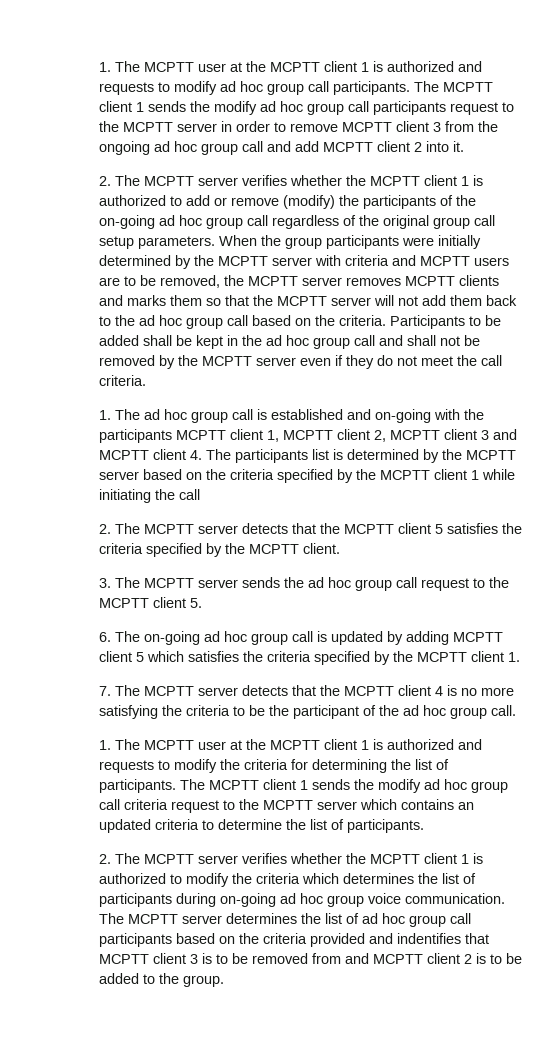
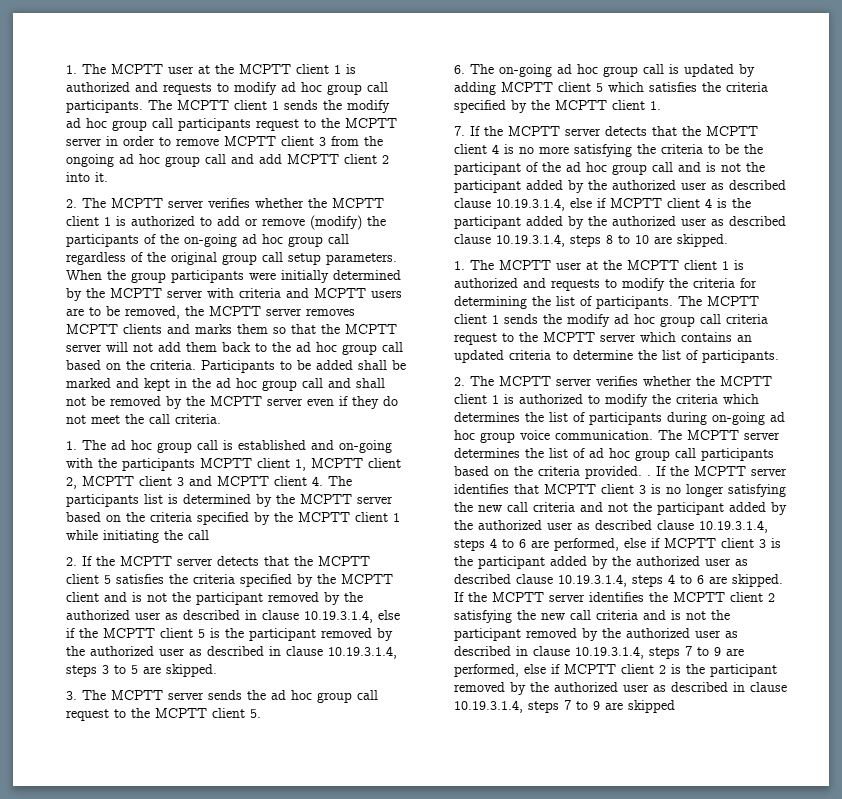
- Participants to be added shall be kept in the ad hoc group call and shall not be removed by the MCPTT server even if they do not meet the call criteria.
+ Participants to be added shall be marked and kept in the ad hoc group call and shall not be removed by the MCPTT server even if they do not meet the call criteria.
- 2. The MCPTT server detects that the MCPTT client 5 satisfies the criteria specified by the MCPTT client.
+ 2. If the MCPTT server detects that the MCPTT client 5 satisfies the criteria specified by the MCPTT client and is not the participant removed by the authorized user as described in clause 10.19.3.1.4, else if the MCPTT client 5 is the participant removed by the authorized user as described in clause 10.19.3.1.4, steps 3 to 5 are skipped.
- 7. The MCPTT server detects that the MCPTT client 4 is no more satisfying the criteria to be the participant of the ad hoc group call.
+ 7. If the MCPTT server detects that the MCPTT client 4 is no more satisfying the criteria to be the participant of the ad hoc group call and is not the participant added by the authorized user as described clause 10.19.3.1.4, else if MCPTT client 4 is the participant added by the authorized user as described clause 10.19.3.1.4, steps 8 to 10 are skipped.
- The MCPTT server determines the list of ad hoc group call participants based on the criteria provided and indentifies that MCPTT client 3 is to be removed from and MCPTT client 2 is to be added to the group.
+ The MCPTT server determines the list of ad hoc group call participants based on the criteria provided. . If the MCPTT server identifies that MCPTT client 3 is no longer satisfying the new call criteria and not the participant added by the authorized user as described clause 10.19.3.1.4, steps 4 to 6 are performed, else if MCPTT client 3 is the participant added by the authorized user as described clause 10.19.3.1.4, steps 4 to 6 are skipped. If the MCPTT server identifies the MCPTT client 2 satisfying the new call criteria and is not the participant removed by the authorized user as described in clause 10.19.3.1.4, steps 7 to 9 are performed, else if MCPTT client 2 is the participant removed by the authorized user as described in clause 10.19.3.1.4, steps 7 to 9 are skipped

